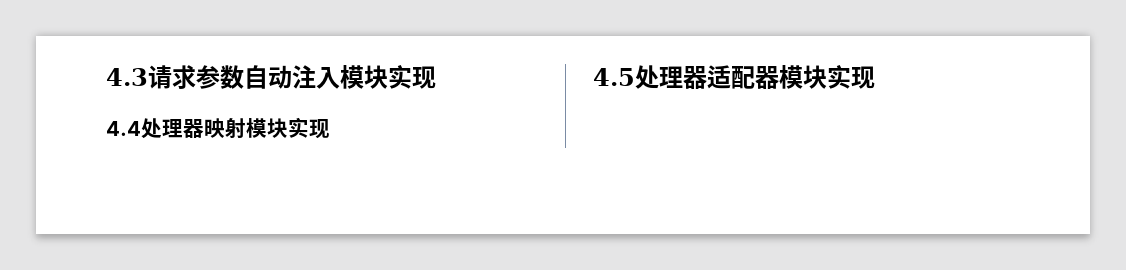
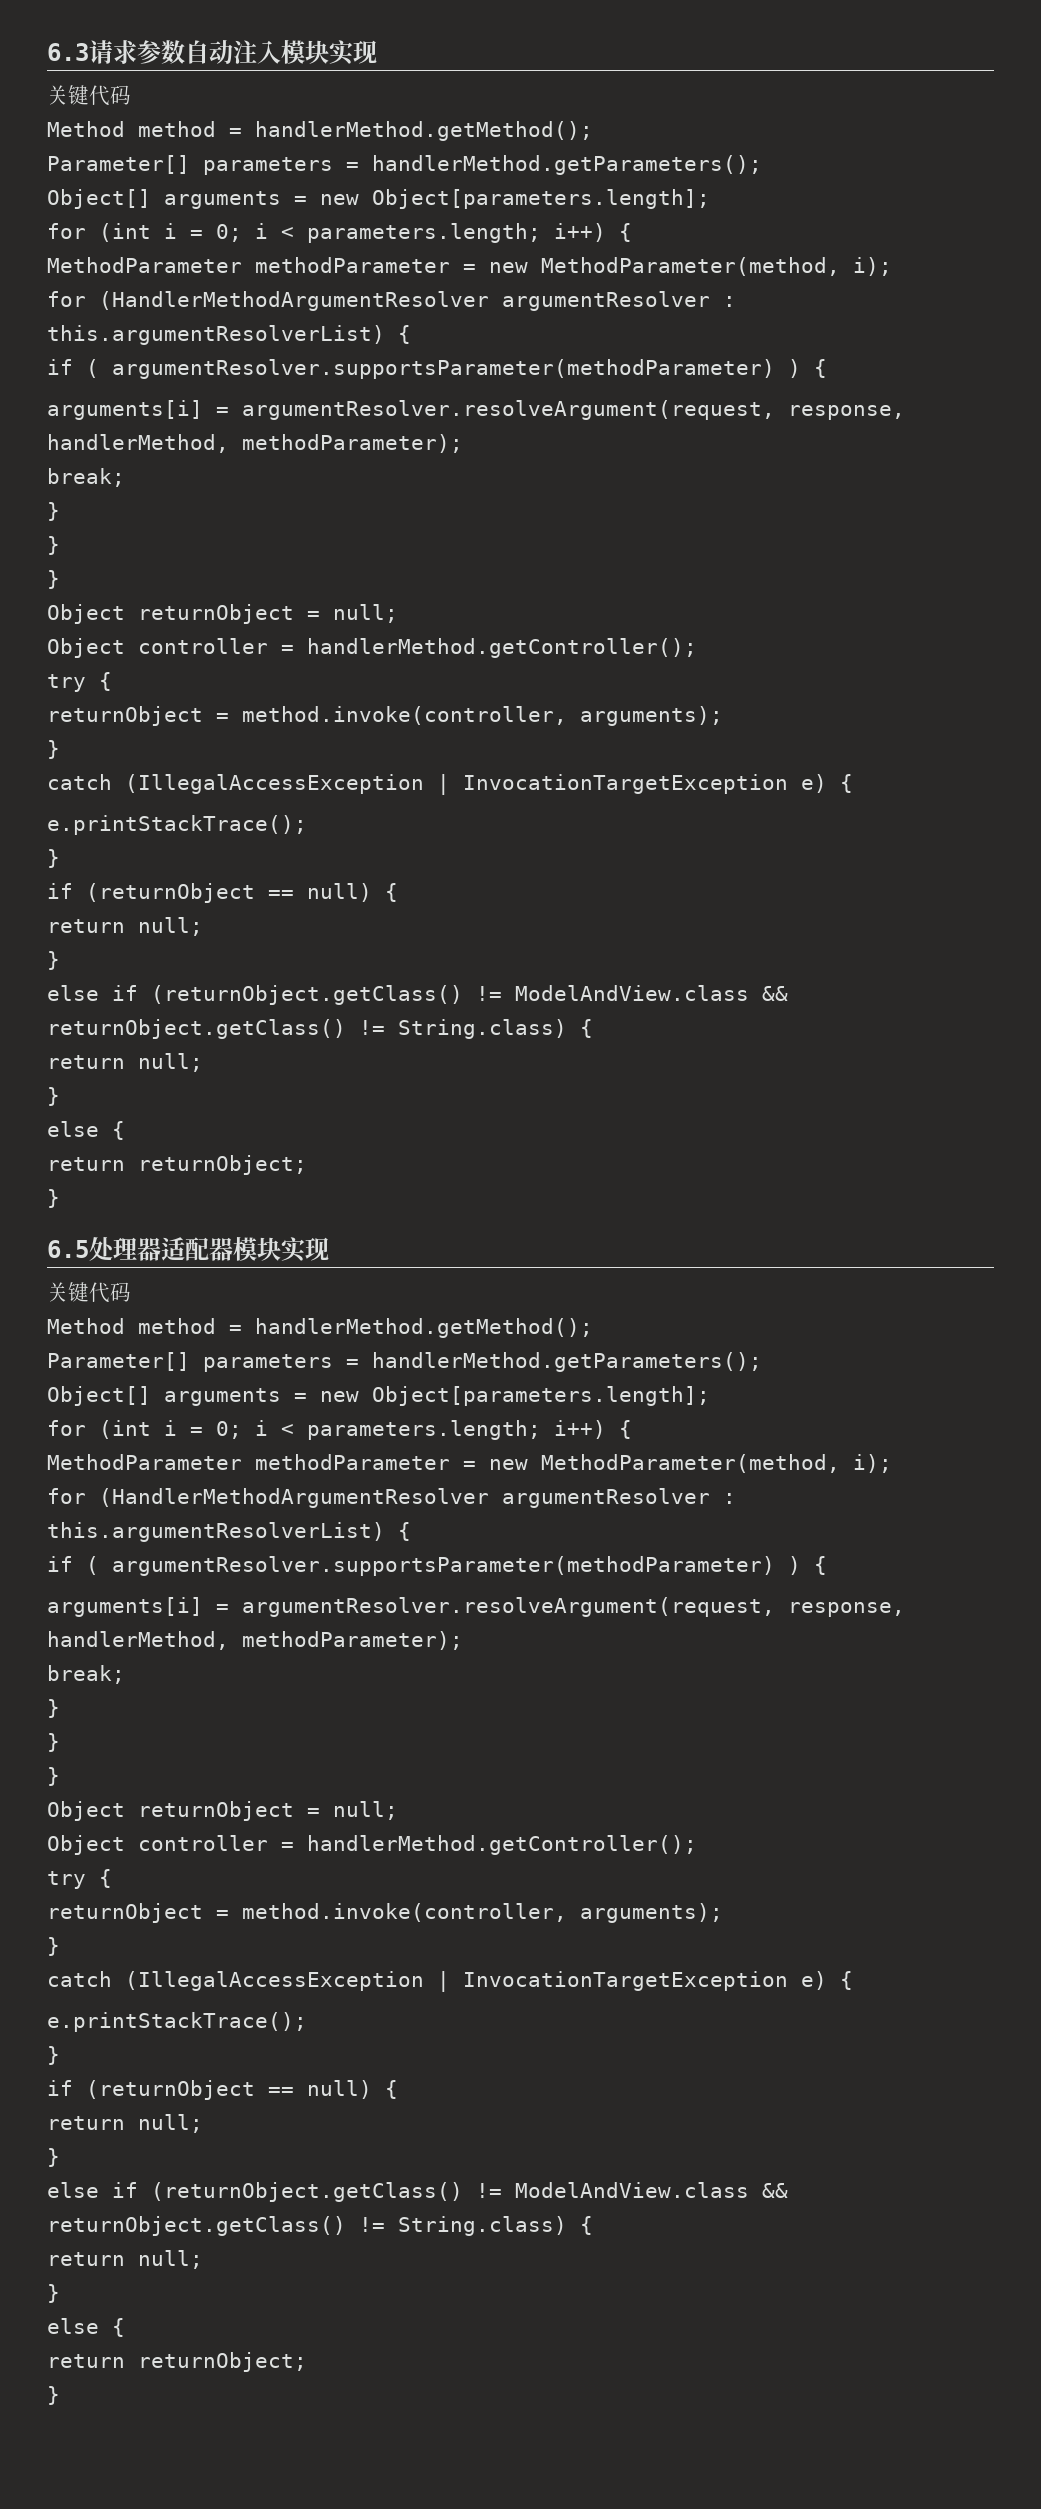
- 4.3请求参数自动注入模块实现
- 4.4处理器映射模块实现
- 4.5处理器适配器模块实现
+ 6.3请求参数自动注入模块实现
+ 关键代码
+ Method method = handlerMethod.getMethod();
+ Parameter[] parameters = handlerMethod.getParameters();
+ Object[] arguments = new Object[parameters.length];
+ for (int i = 0; i < parameters.length; i++) {
+ MethodParameter methodParameter = new MethodParameter(method, i);
+ for (HandlerMethodArgumentResolver argumentResolver : this.argumentResolverList) {
+ if ( argumentResolver.supportsParameter(methodParameter) ) {
+ arguments[i] = argumentResolver.resolveArgument(request, response, handlerMethod, methodParameter);
+ break;
+ }
+ }
+ }
+ Object returnObject = null;
+ Object controller = handlerMethod.getController();
+ try {
+ returnObject = method.invoke(controller, arguments);
+ }
+ catch (IllegalAccessException | InvocationTargetException e) {
+ e.printStackTrace();
+ }
+ if (returnObject == null) {
+ return null;
+ }
+ else if (returnObject.getClass() != ModelAndView.class && returnObject.getClass() != String.class) {
+ return null;
+ }
+ else {
+ return returnObject;
+ }
+ 6.5处理器适配器模块实现
+ 关键代码
+ Method method = handlerMethod.getMethod();
+ Parameter[] parameters = handlerMethod.getParameters();
+ Object[] arguments = new Object[parameters.length];
+ for (int i = 0; i < parameters.length; i++) {
+ MethodParameter methodParameter = new MethodParameter(method, i);
+ for (HandlerMethodArgumentResolver argumentResolver : this.argumentResolverList) {
+ if ( argumentResolver.supportsParameter(methodParameter) ) {
+ arguments[i] = argumentResolver.resolveArgument(request, response, handlerMethod, methodParameter);
+ break;
+ }
+ }
+ }
+ Object returnObject = null;
+ Object controller = handlerMethod.getController();
+ try {
+ returnObject = method.invoke(controller, arguments);
+ }
+ catch (IllegalAccessException | InvocationTargetException e) {
+ e.printStackTrace();
+ }
+ if (returnObject == null) {
+ return null;
+ }
+ else if (returnObject.getClass() != ModelAndView.class && returnObject.getClass() != String.class) {
+ return null;
+ }
+ else {
+ return returnObject;
+ }

